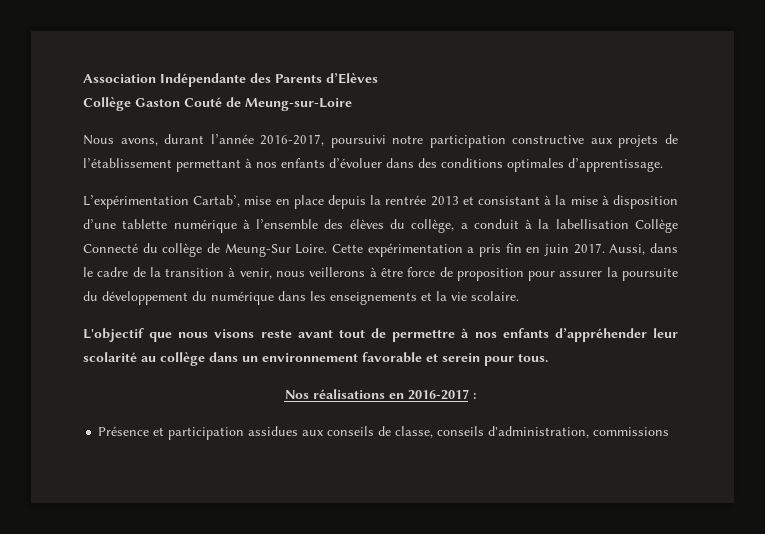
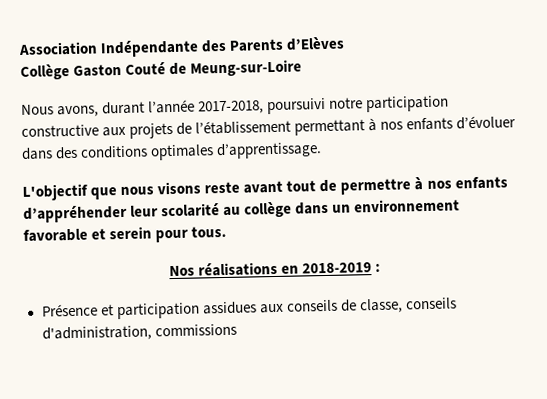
- Nous avons, durant l’année 2016-2017, poursuivi notre participation constructive aux projets de l’établissement permettant à nos enfants d’évoluer dans des conditions optimales d’apprentissage.
+ Nous avons, durant l’année 2017-2018, poursuivi notre participation constructive aux projets de l’établissement permettant à nos enfants d’évoluer dans des conditions optimales d’apprentissage.
- L’expérimentation Cartab’, mise en place depuis la rentrée 2013 et consistant à la mise à disposition d’une tablette numérique à l’ensemble des élèves du collège, a conduit à la labellisation Collège Connecté du collège de Meung-Sur Loire. Cette expérimentation a pris fin en juin 2017. Aussi, dans le cadre de la transition à venir, nous veillerons à être force de proposition pour assurer la poursuite du développement du numérique dans les enseignements et la vie scolaire.
- Nos réalisations en 2016-2017 :
+ Nos réalisations en 2018-2019 :

